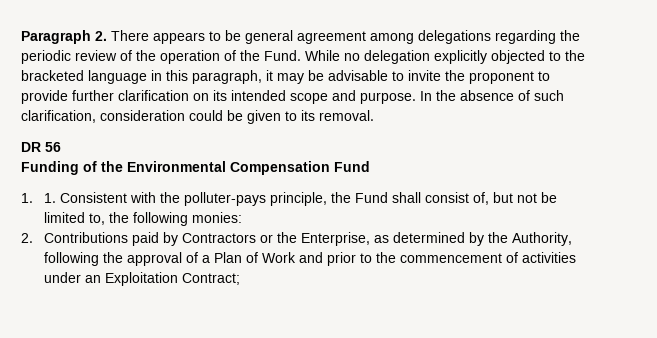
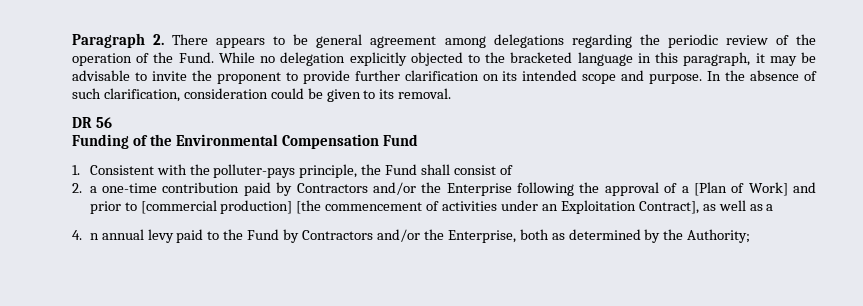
- 1. 1. Consistent with the polluter-pays principle, the Fund shall consist of, but not be limited to, the following monies:
- 2. Contributions paid by Contractors or the Enterprise, as determined by the Authority, following the approval of a Plan of Work and prior to the commencement of activities under an Exploitation Contract;
+ 1. Consistent with the polluter-pays principle, the Fund shall consist of
+ 2. a one-time contribution paid by Contractors and/or the Enterprise following the approval of a [Plan of Work] and prior to [commercial production] [the commencement of activities under an Exploitation Contract], as well as a
+ 4. n annual levy paid to the Fund by Contractors and/or the Enterprise, both as determined by the Authority;

